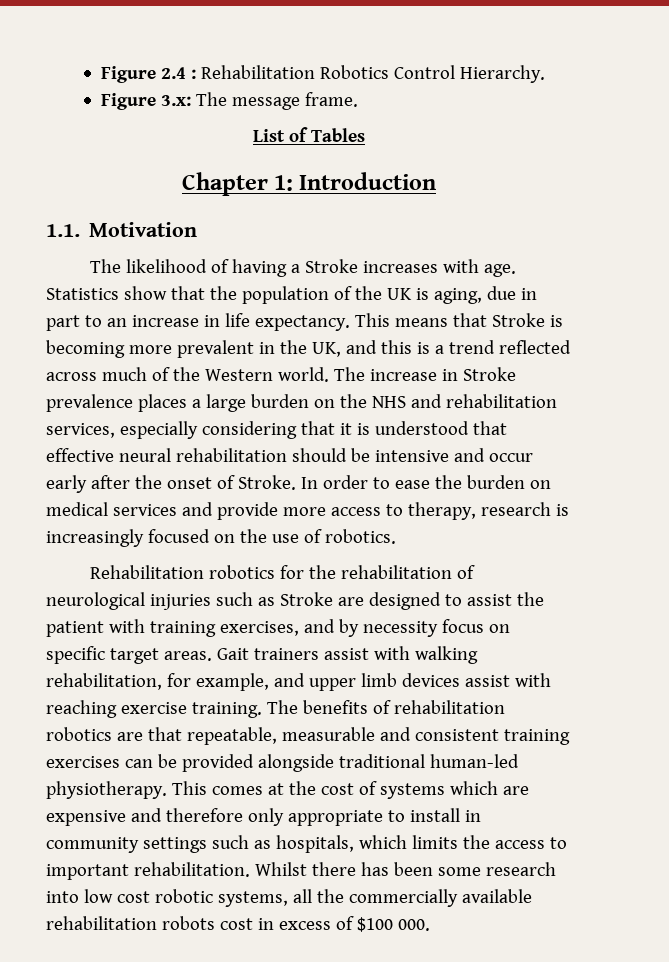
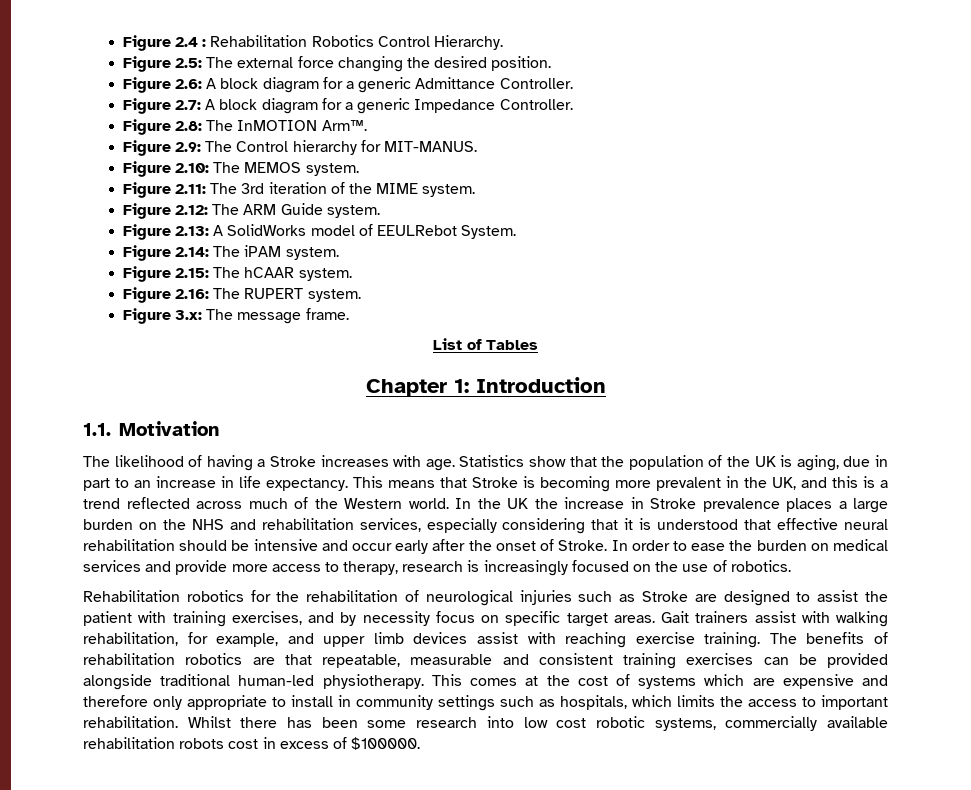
+ Figure 2.5: The external force changing the desired position.
+ Figure 2.6: A block diagram for a generic Admittance Controller.
+ Figure 2.7: A block diagram for a generic Impedance Controller.
+ Figure 2.8: The InMOTION Arm™.
+ Figure 2.9: The Control hierarchy for MIT-MANUS.
+ Figure 2.10: The MEMOS system.
+ Figure 2.11: The 3rd iteration of the MIME system.
+ Figure 2.12: The ARM Guide system.
+ Figure 2.13: A SolidWorks model of EEULRebot System.
+ Figure 2.14: The iPAM system.
+ Figure 2.15: The hCAAR system.
+ Figure 2.16: The RUPERT system.
- The increase in Stroke prevalence places a large burden on the NHS and rehabilitation services, especially considering that it is understood that effective neural rehabilitation should be intensive and occur early after the onset of Stroke.
+ In the UK the increase in Stroke prevalence places a large burden on the NHS and rehabilitation services, especially considering that it is understood that effective neural rehabilitation should be intensive and occur early after the onset of Stroke.
- Whilst there has been some research into low cost robotic systems, all the commercially available rehabilitation robots cost in excess of $100 000.
+ Whilst there has been some research into low cost robotic systems, commercially available rehabilitation robots cost in excess of $100000.

